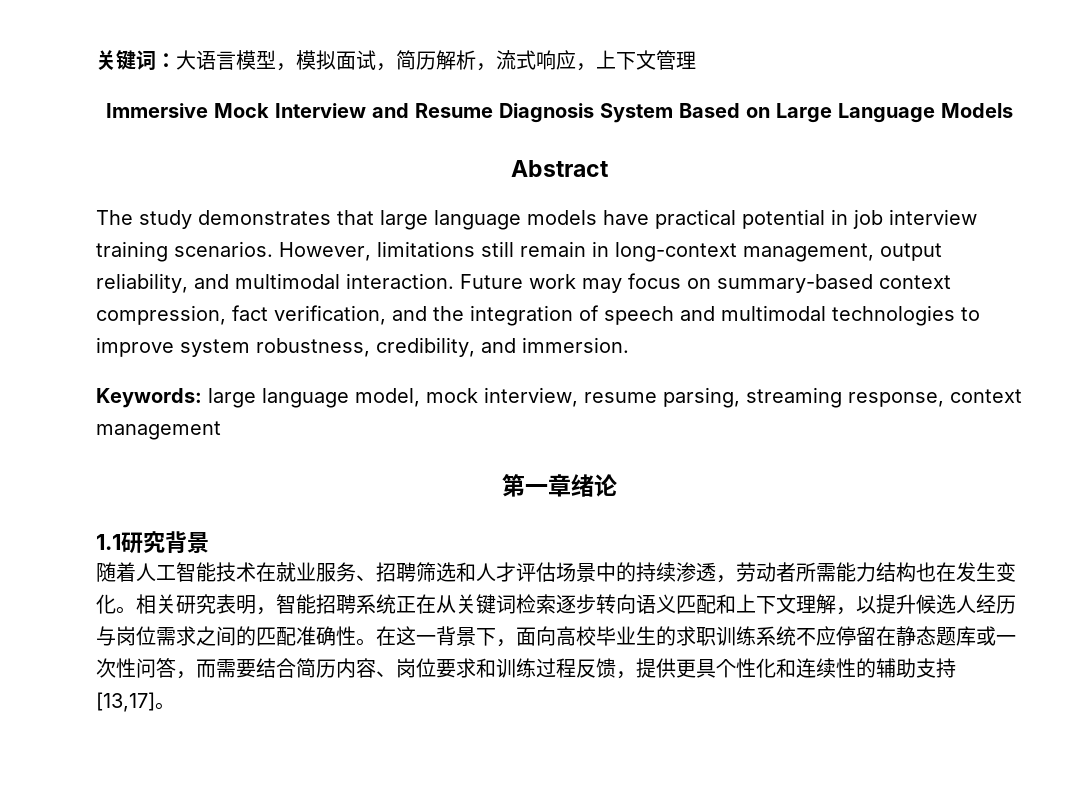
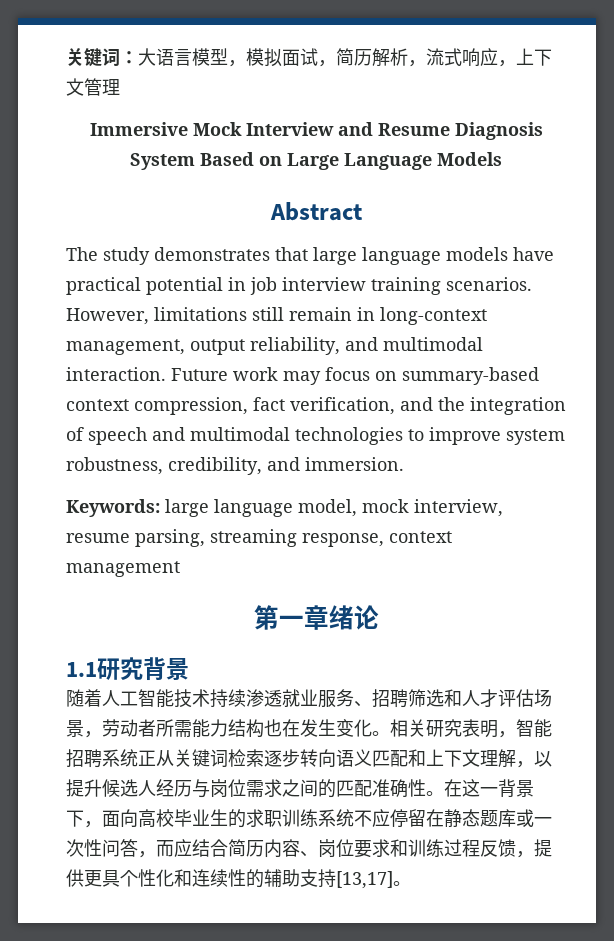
- 随着人工智能技术在就业服务、招聘筛选和人才评估场景中的持续渗透，劳动者所需能力结构也在发生变化。
+ 随着人工智能技术持续渗透就业服务、招聘筛选和人才评估场景，劳动者所需能力结构也在发生变化。
- 相关研究表明，智能招聘系统正在从关键词检索逐步转向语义匹配和上下文理解，以提升候选人经历与岗位需求之间的匹配准确性。
+ 相关研究表明，智能招聘系统正从关键词检索逐步转向语义匹配和上下文理解，以提升候选人经历与岗位需求之间的匹配准确性。
- 在这一背景下，面向高校毕业生的求职训练系统不应停留在静态题库或一次性问答，而需要结合简历内容、岗位要求和训练过程反馈，提供更具个性化和连续性的辅助支持[13,17]。
+ 在这一背景下，面向高校毕业生的求职训练系统不应停留在静态题库或一次性问答，而应结合简历内容、岗位要求和训练过程反馈，提供更具个性化和连续性的辅助支持[13,17]。

